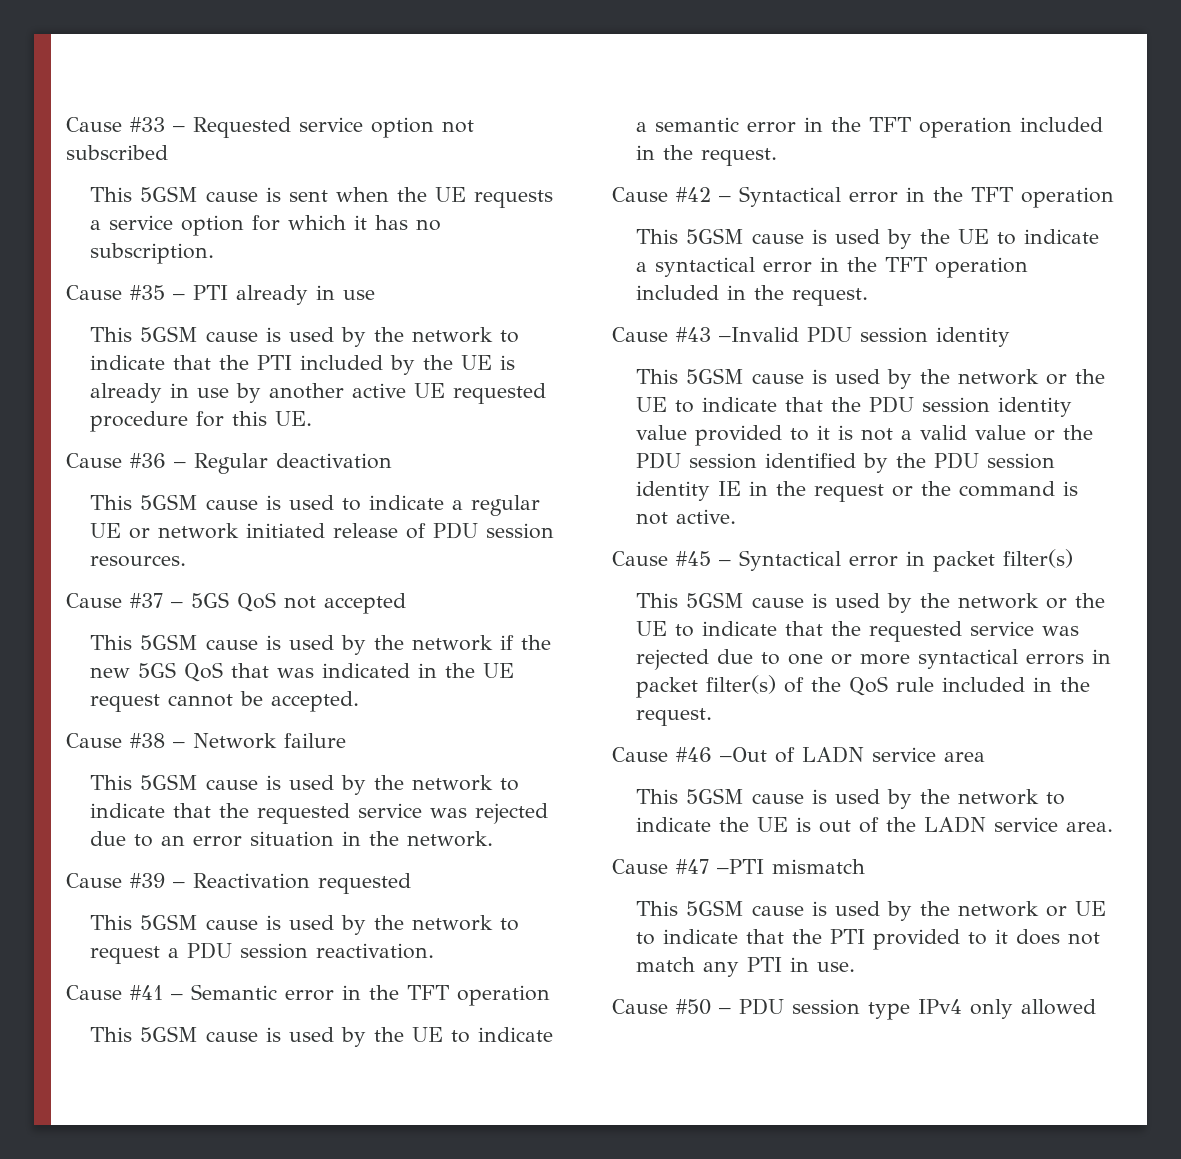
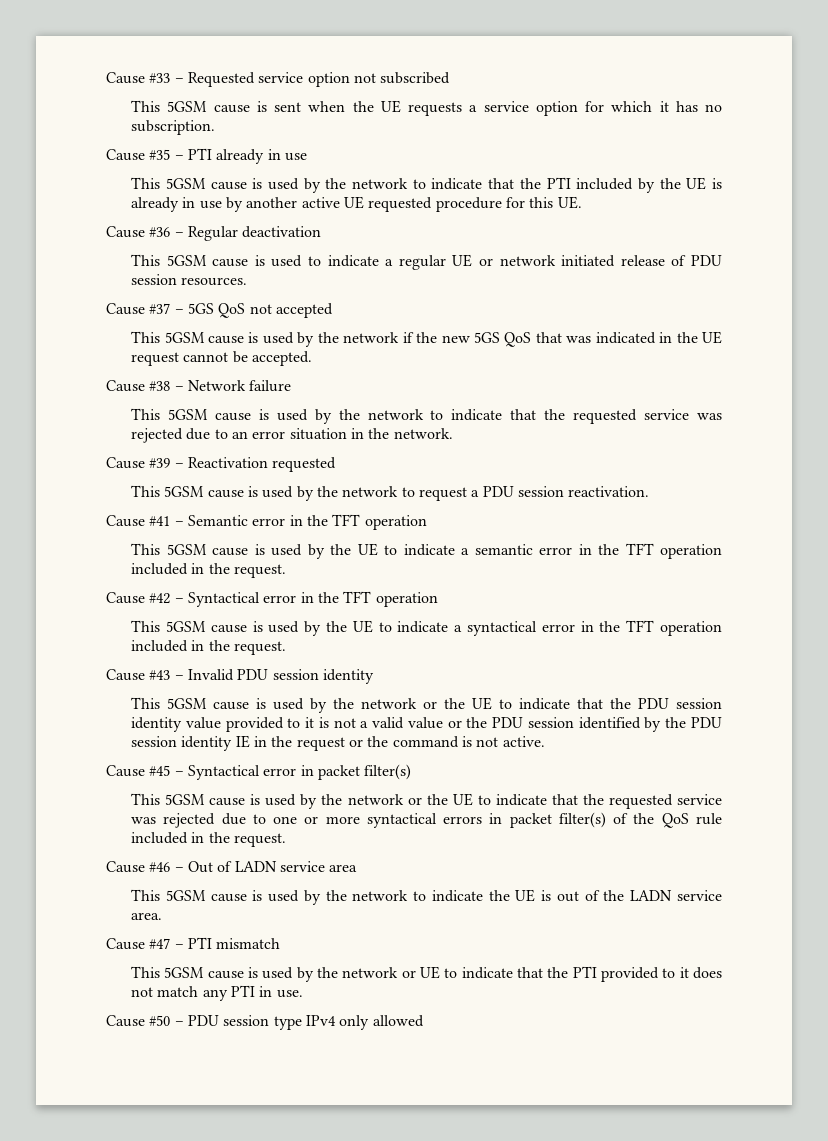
- Cause #43 –Invalid PDU session identity
+ Cause #43 – Invalid PDU session identity
- Cause #46 –Out of LADN service area
+ Cause #46 – Out of LADN service area
- Cause #47 –PTI mismatch
+ Cause #47 – PTI mismatch

